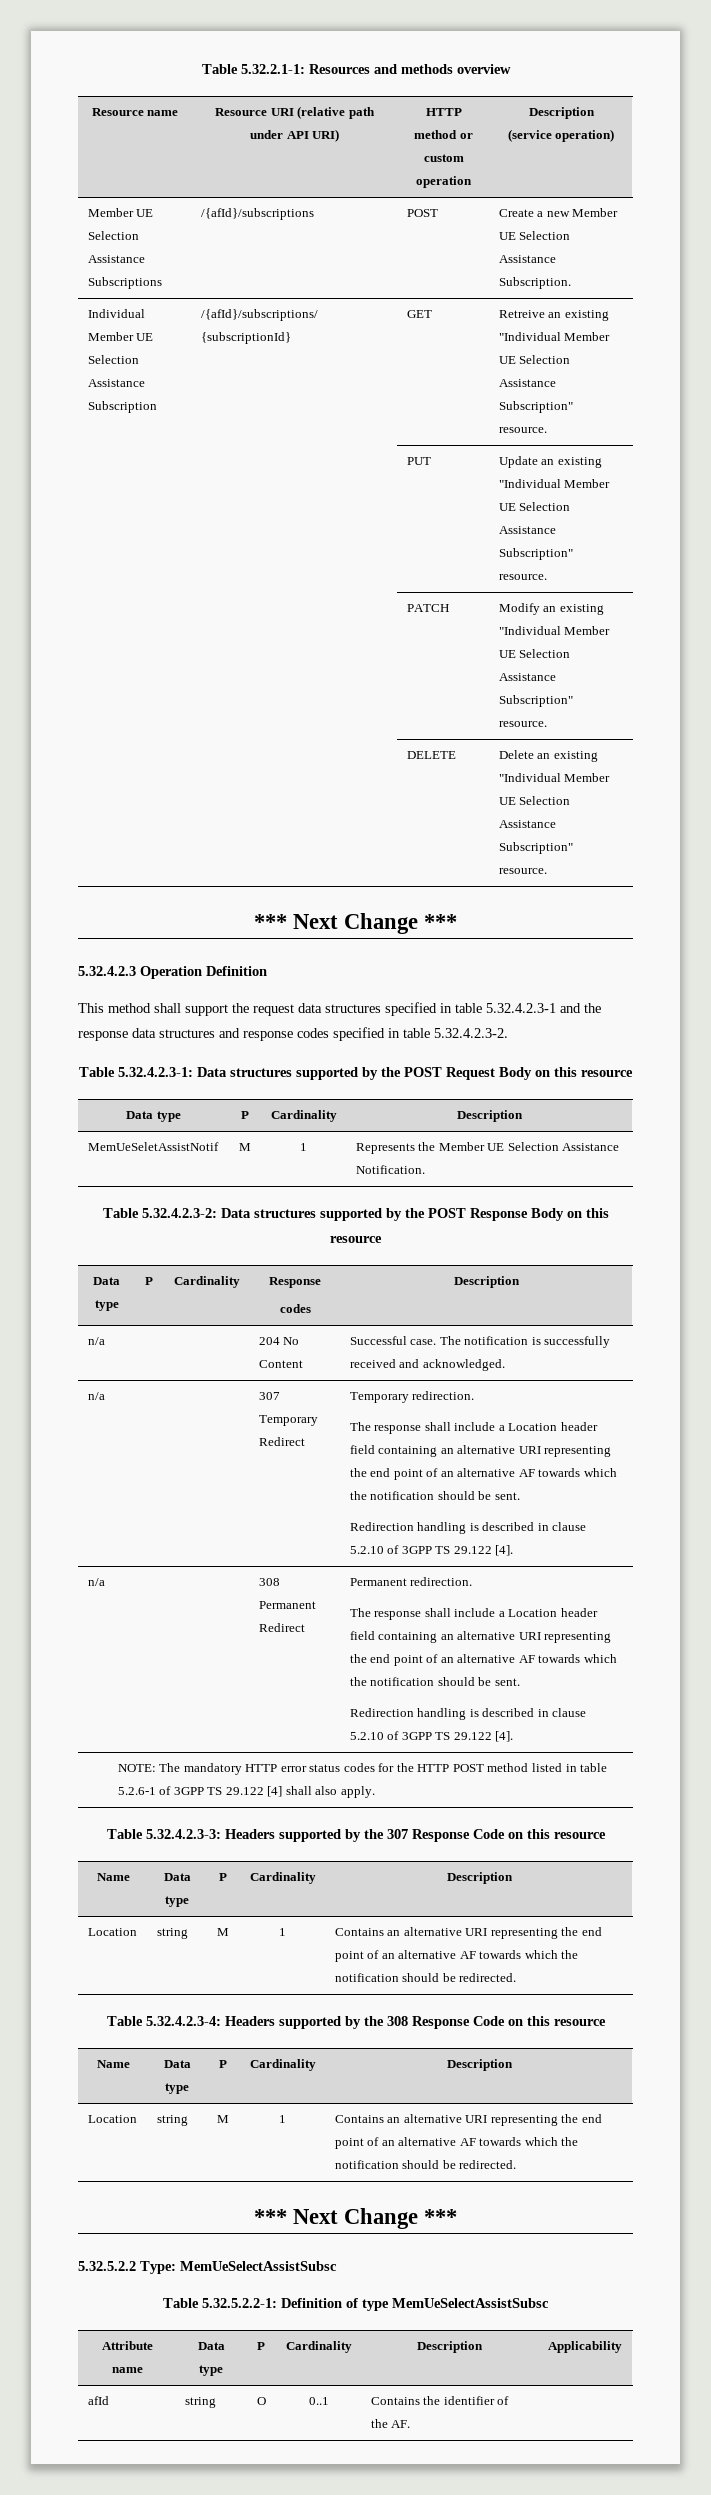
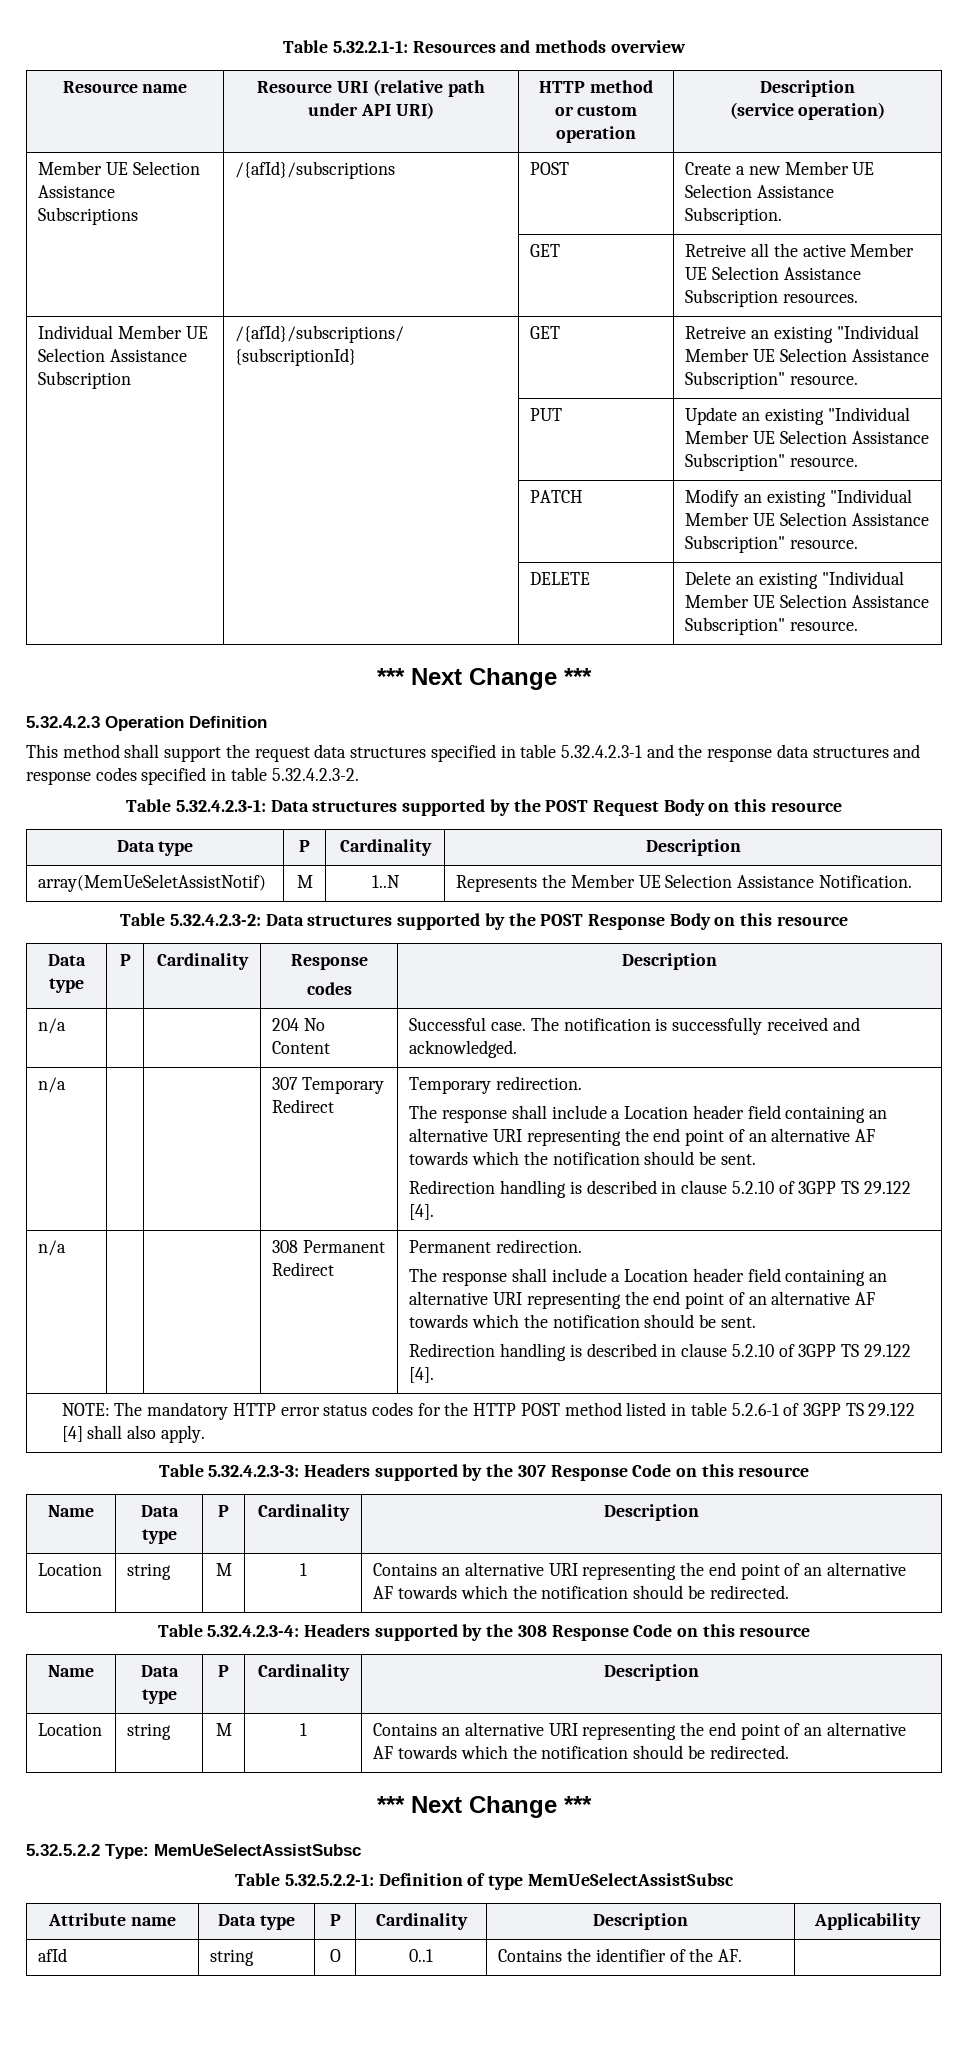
+ | | GET | Retreive all the active Member UE Selection Assistance Subscription resources.
- MemUeSeletAssistNotif | M | 1 | Represents the Member UE Selection Assistance Notification.
+ array(MemUeSeletAssistNotif) | M | 1..N | Represents the Member UE Selection Assistance Notification.

